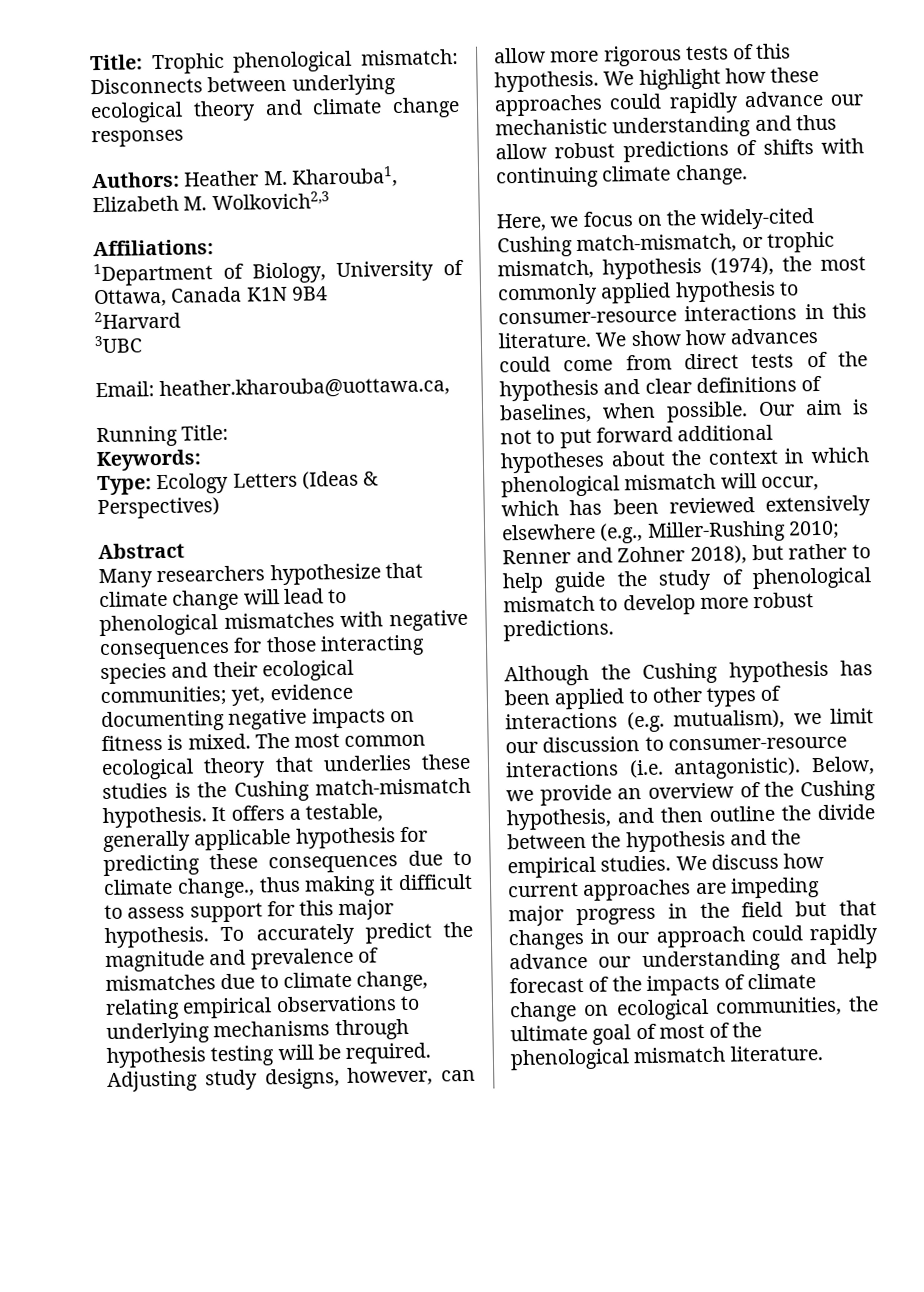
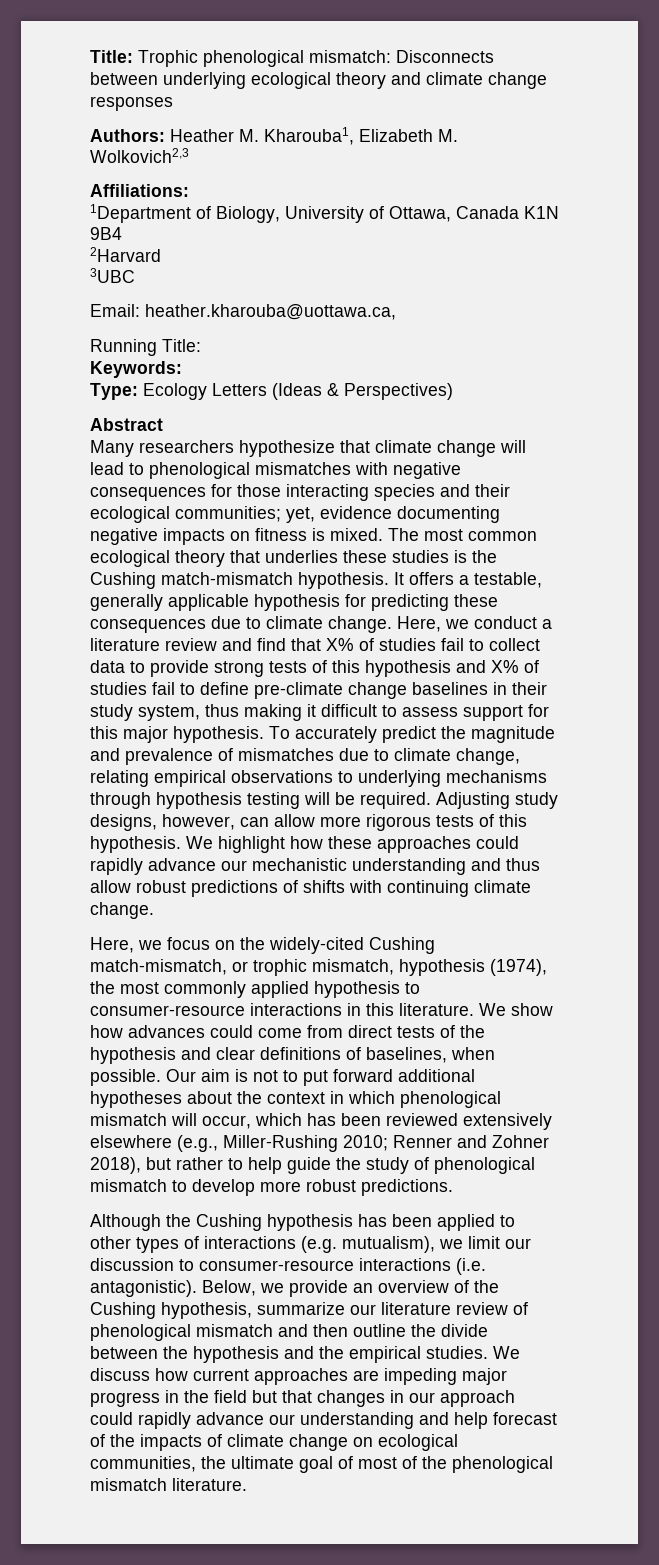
- It offers a testable, generally applicable hypothesis for predicting these consequences due to climate change., thus making it difficult to assess support for this major hypothesis.
+ It offers a testable, generally applicable hypothesis for predicting these consequences due to climate change. Here, we conduct a literature review and find that X% of studies fail to collect data to provide strong tests of this hypothesis and X% of studies fail to define pre-climate change baselines in their study system, thus making it difficult to assess support for this major hypothesis.
- Below, we provide an overview of the Cushing hypothesis, and then outline the divide between the hypothesis and the empirical studies.
+ Below, we provide an overview of the Cushing hypothesis, summarize our literature review of phenological mismatch and then outline the divide between the hypothesis and the empirical studies.

